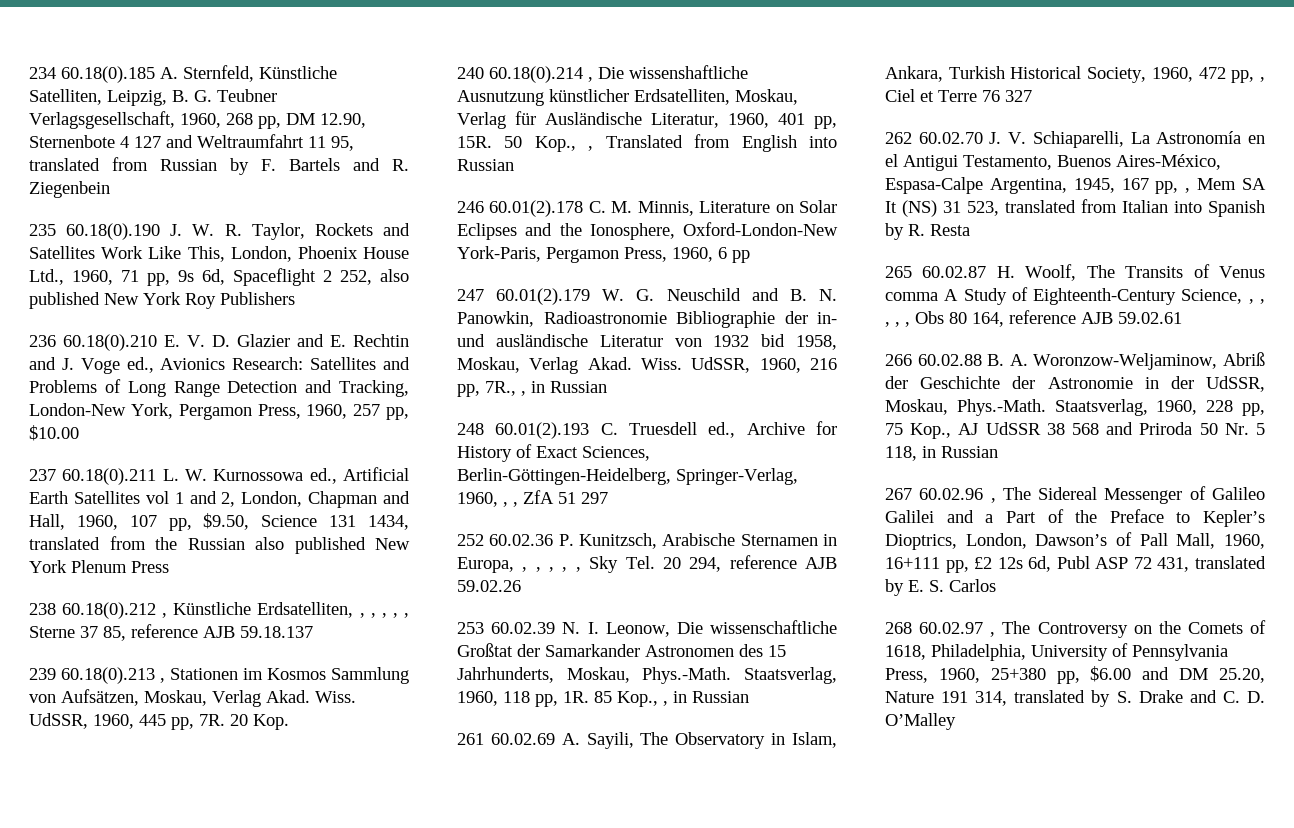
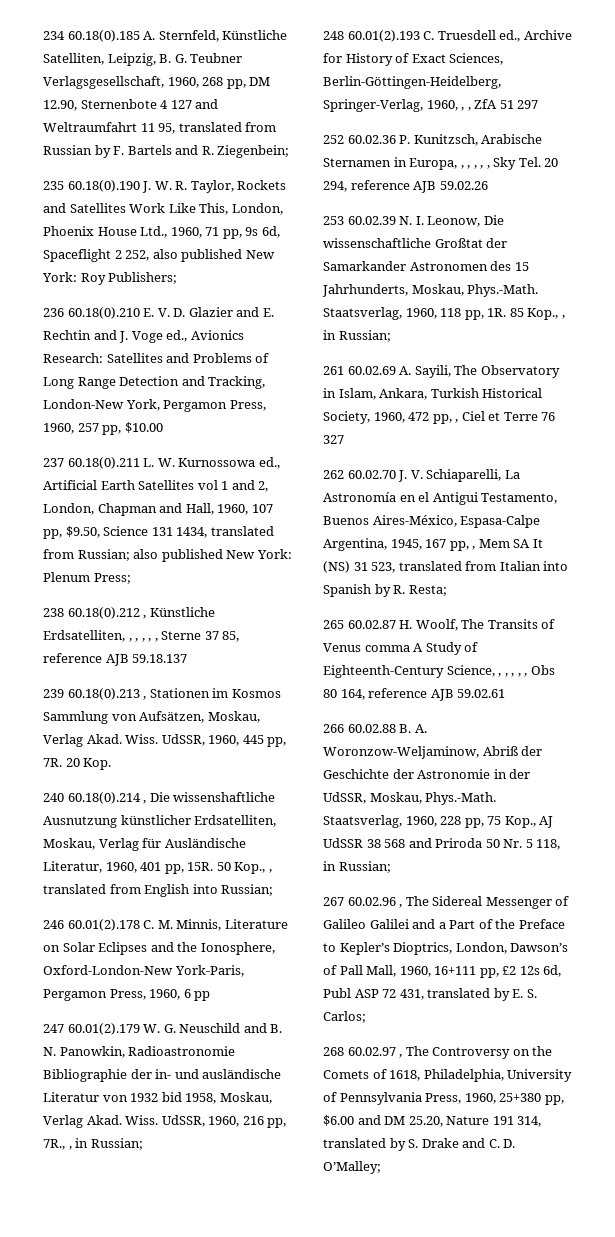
- 234 60.18(0).185 A. Sternfeld, Künstliche Satelliten, Leipzig, B. G. Teubner Verlagsgesellschaft, 1960, 268 pp, DM 12.90, Sternenbote 4 127 and Weltraumfahrt 11 95, translated from Russian by F. Bartels and R. Ziegenbein
+ 234 60.18(0).185 A. Sternfeld, Künstliche Satelliten, Leipzig, B. G. Teubner Verlagsgesellschaft, 1960, 268 pp, DM 12.90, Sternenbote 4 127 and Weltraumfahrt 11 95, translated from Russian by F. Bartels and R. Ziegenbein;
- 235 60.18(0).190 J. W. R. Taylor, Rockets and Satellites Work Like This, London, Phoenix House Ltd., 1960, 71 pp, 9s 6d, Spaceflight 2 252, also published New York Roy Publishers
+ 235 60.18(0).190 J. W. R. Taylor, Rockets and Satellites Work Like This, London, Phoenix House Ltd., 1960, 71 pp, 9s 6d, Spaceflight 2 252, also published New York: Roy Publishers;
- 237 60.18(0).211 L. W. Kurnossowa ed., Artificial Earth Satellites vol 1 and 2, London, Chapman and Hall, 1960, 107 pp, $9.50, Science 131 1434, translated from the Russian also published New York Plenum Press
+ 237 60.18(0).211 L. W. Kurnossowa ed., Artificial Earth Satellites vol 1 and 2, London, Chapman and Hall, 1960, 107 pp, $9.50, Science 131 1434, translated from Russian; also published New York: Plenum Press;
- 50 Kop., , Translated from English into Russian
+ 50 Kop., , translated from English into Russian;
- UdSSR, 1960, 216 pp, 7R., , in Russian
+ UdSSR, 1960, 216 pp, 7R., , in Russian;
- 85 Kop., , in Russian
+ 85 Kop., , in Russian;
- 262 60.02.70 J. V. Schiaparelli, La Astronomía en el Antigui Testamento, Buenos Aires-México, Espasa-Calpe Argentina, 1945, 167 pp, , Mem SA It (NS) 31 523, translated from Italian into Spanish by R. Resta
+ 262 60.02.70 J. V. Schiaparelli, La Astronomía en el Antigui Testamento, Buenos Aires-México, Espasa-Calpe Argentina, 1945, 167 pp, , Mem SA It (NS) 31 523, translated from Italian into Spanish by R. Resta;
- 266 60.02.88 B. A. Woronzow-Weljaminow, Abriß der Geschichte der Astronomie in der UdSSR, Moskau, Phys.-Math. Staatsverlag, 1960, 228 pp, 75 Kop., AJ UdSSR 38 568 and Priroda 50 Nr. 5 118, in Russian
+ 266 60.02.88 B. A. Woronzow-Weljaminow, Abriß der Geschichte der Astronomie in der UdSSR, Moskau, Phys.-Math. Staatsverlag, 1960, 228 pp, 75 Kop., AJ UdSSR 38 568 and Priroda 50 Nr. 5 118, in Russian;
- 267 60.02.96 , The Sidereal Messenger of Galileo Galilei and a Part of the Preface to Kepler’s Dioptrics, London, Dawson’s of Pall Mall, 1960, 16+111 pp, £2 12s 6d, Publ ASP 72 431, translated by E. S. Carlos
+ 267 60.02.96 , The Sidereal Messenger of Galileo Galilei and a Part of the Preface to Kepler’s Dioptrics, London, Dawson’s of Pall Mall, 1960, 16+111 pp, £2 12s 6d, Publ ASP 72 431, translated by E. S. Carlos;
- 268 60.02.97 , The Controversy on the Comets of 1618, Philadelphia, University of Pennsylvania Press, 1960, 25+380 pp, $6.00 and DM 25.20, Nature 191 314, translated by S. Drake and C. D. O’Malley
+ 268 60.02.97 , The Controversy on the Comets of 1618, Philadelphia, University of Pennsylvania Press, 1960, 25+380 pp, $6.00 and DM 25.20, Nature 191 314, translated by S. Drake and C. D. O’Malley;

